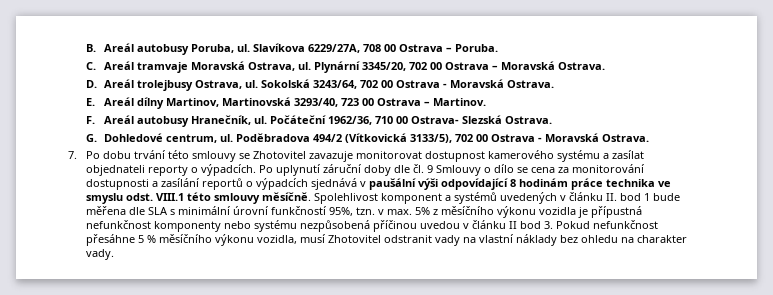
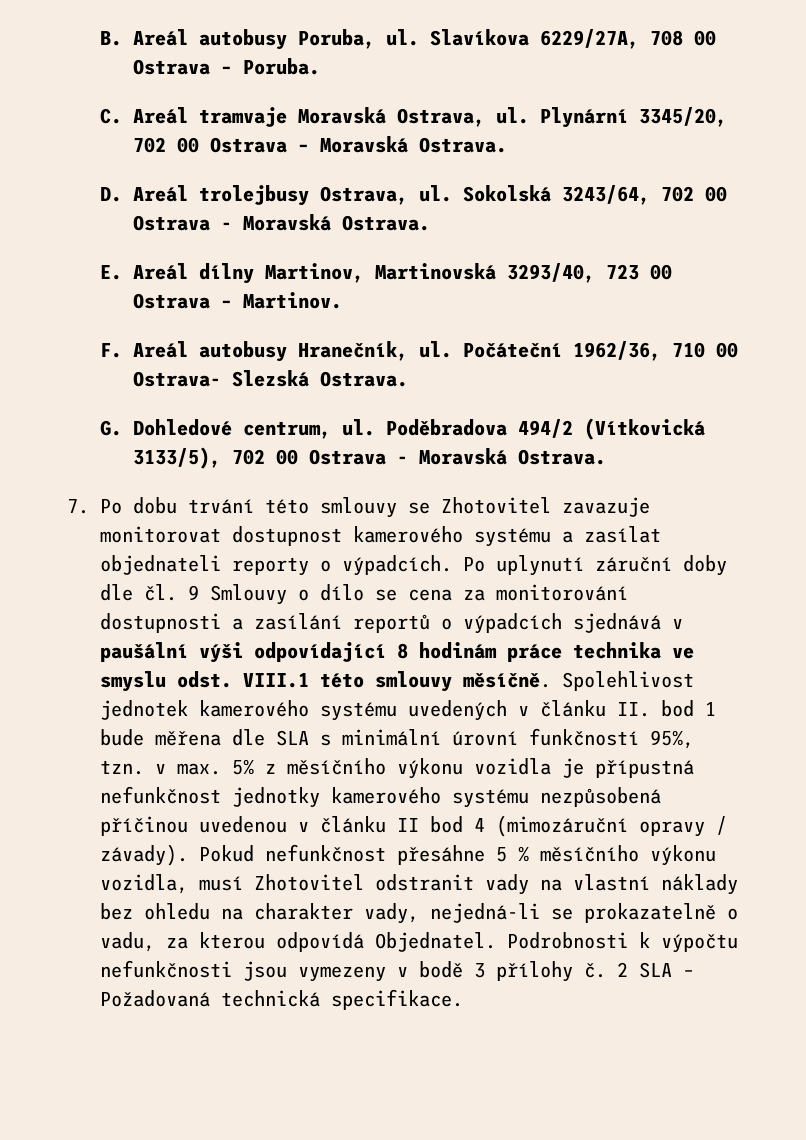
- Spolehlivost komponent a systémů uvedených v článku II. bod 1 bude měřena dle SLA s minimální úrovní funkčností 95%, tzn. v max. 5% z měsíčního výkonu vozidla je přípustná nefunkčnost komponenty nebo systému nezpůsobená příčinou uvedou v článku II bod 3. Pokud nefunkčnost přesáhne 5 % měsíčního výkonu vozidla, musí Zhotovitel odstranit vady na vlastní náklady bez ohledu na charakter vady.
+ Spolehlivost jednotek kamerového systému uvedených v článku II. bod 1 bude měřena dle SLA s minimální úrovní funkčností 95%, tzn. v max. 5% z měsíčního výkonu vozidla je přípustná nefunkčnost jednotky kamerového systému nezpůsobená příčinou uvedenou v článku II bod 4 (mimozáruční opravy / závady). Pokud nefunkčnost přesáhne 5 % měsíčního výkonu vozidla, musí Zhotovitel odstranit vady na vlastní náklady bez ohledu na charakter vady, nejedná-li se prokazatelně o vadu, za kterou odpovídá Objednatel. Podrobnosti k výpočtu nefunkčnosti jsou vymezeny v bodě 3 přílohy č. 2 SLA – Požadovaná technická specifikace.

